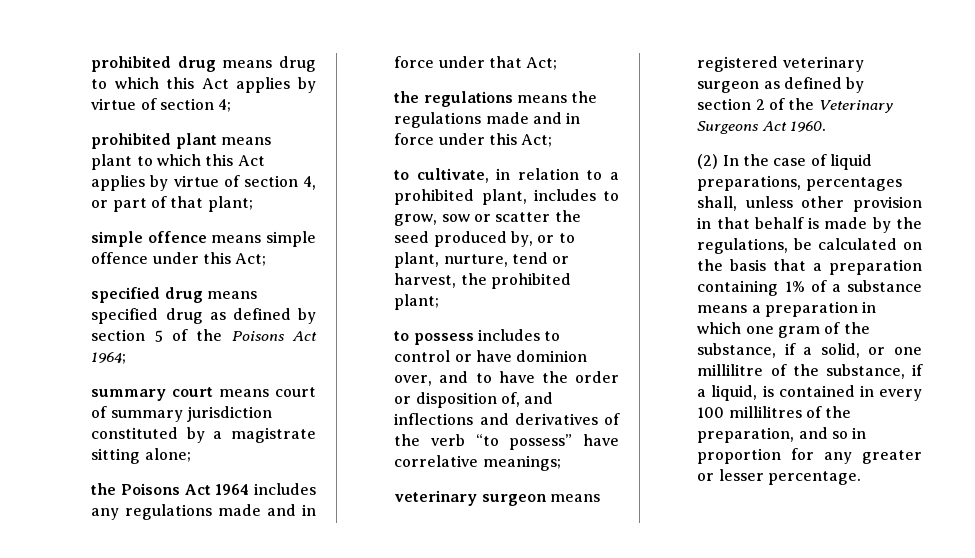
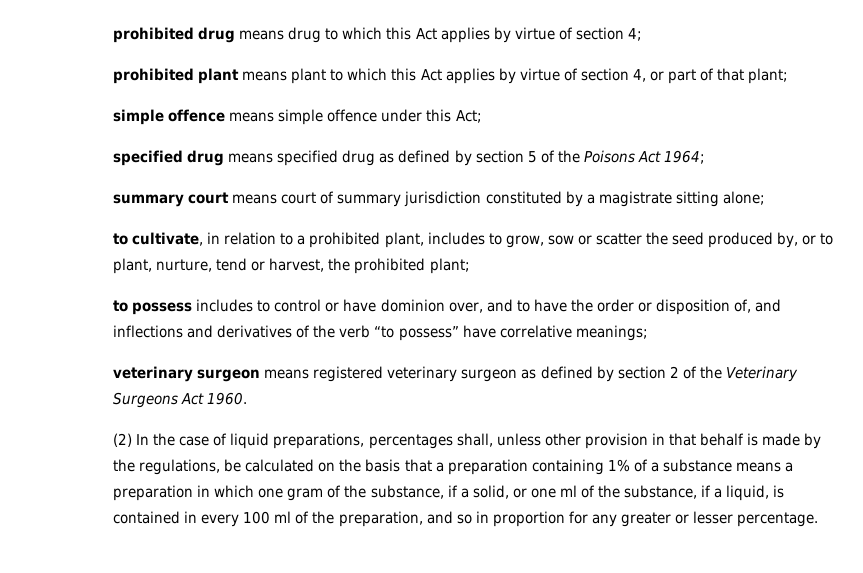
- the Poisons Act 1964 includes any regulations made and in force under that Act;
- the regulations means the regulations made and in force under this Act;
- (2) In the case of liquid preparations, percentages shall, unless other provision in that behalf is made by the regulations, be calculated on the basis that a preparation containing 1% of a substance means a preparation in which one gram of the substance, if a solid, or one millilitre of the substance, if a liquid, is contained in every 100 millilitres of the preparation, and so in proportion for any greater or lesser percentage.
+ (2) In the case of liquid preparations, percentages shall, unless other provision in that behalf is made by the regulations, be calculated on the basis that a preparation containing 1% of a substance means a preparation in which one gram of the substance, if a solid, or one ml of the substance, if a liquid, is contained in every 100 ml of the preparation, and so in proportion for any greater or lesser percentage.

